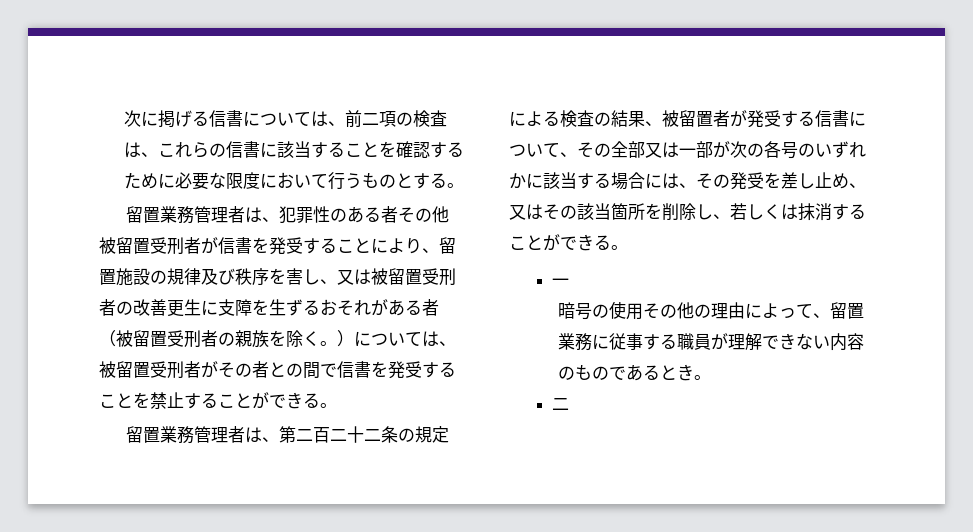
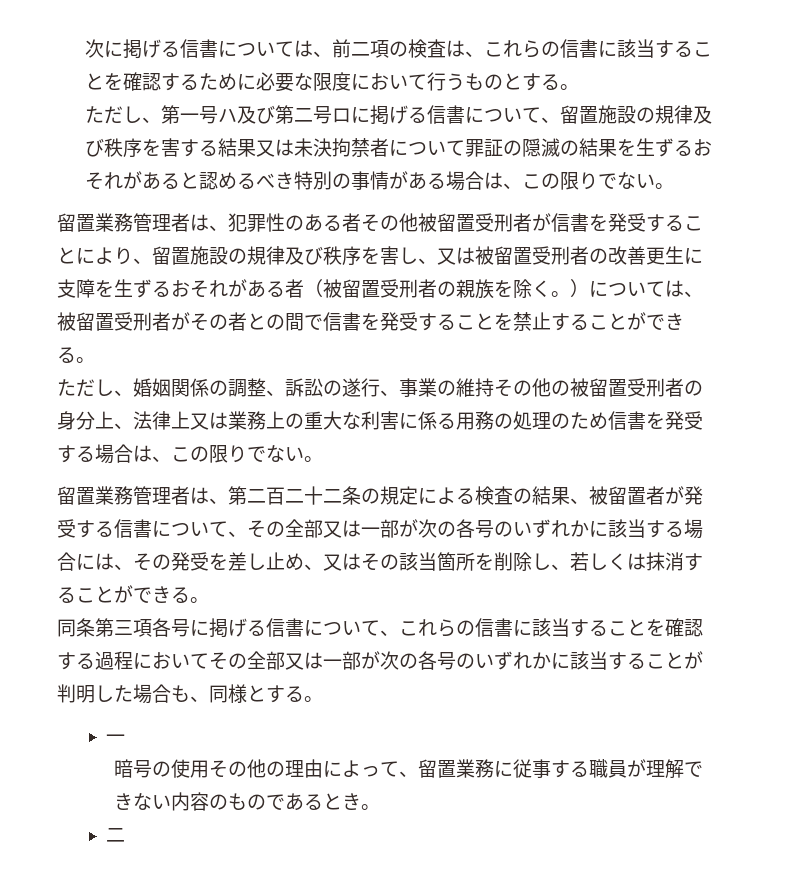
+ ただし、第一号ハ及び第二号ロに掲げる信書について、留置施設の規律及び秩序を害する結果又は未決拘禁者について罪証の隠滅の結果を生ずるおそれがあると認めるべき特別の事情がある場合は、この限りでない。
+ ただし、婚姻関係の調整、訴訟の遂行、事業の維持その他の被留置受刑者の身分上、法律上又は業務上の重大な利害に係る用務の処理のため信書を発受する場合は、この限りでない。
+ 同条第三項各号に掲げる信書について、これらの信書に該当することを確認する過程においてその全部又は一部が次の各号のいずれかに該当することが判明した場合も、同様とする。

